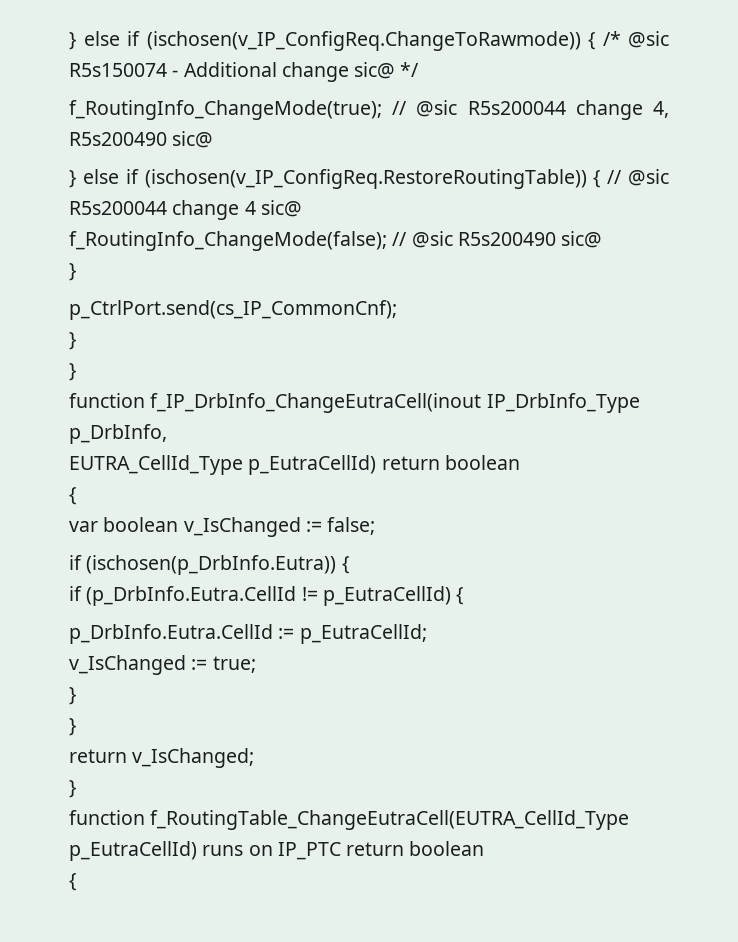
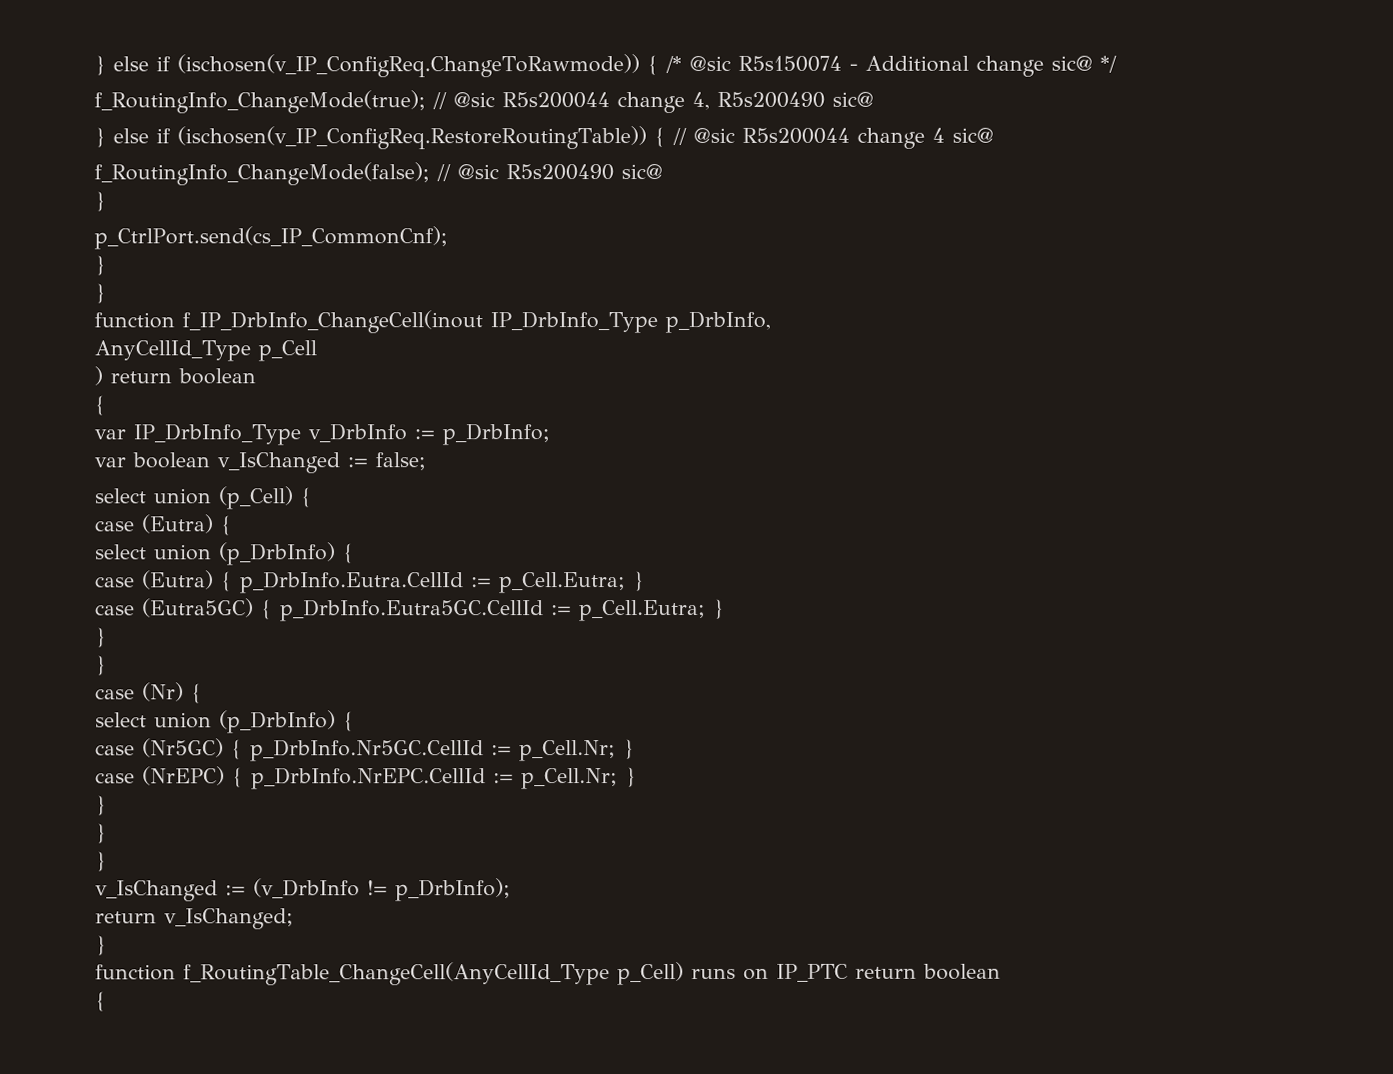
- function f_IP_DrbInfo_ChangeEutraCell(inout IP_DrbInfo_Type p_DrbInfo,
+ function f_IP_DrbInfo_ChangeCell(inout IP_DrbInfo_Type p_DrbInfo,
- EUTRA_CellId_Type p_EutraCellId) return boolean
+ AnyCellId_Type p_Cell
+ ) return boolean
  {
+ var IP_DrbInfo_Type v_DrbInfo := p_DrbInfo;
- if (ischosen(p_DrbInfo.Eutra)) {
- if (p_DrbInfo.Eutra.CellId != p_EutraCellId) {
- p_DrbInfo.Eutra.CellId := p_EutraCellId;
- v_IsChanged := true;
+ select union (p_Cell) {
+ case (Eutra) {
+ select union (p_DrbInfo) {
+ case (Eutra) { p_DrbInfo.Eutra.CellId := p_Cell.Eutra; }
+ case (Eutra5GC) { p_DrbInfo.Eutra5GC.CellId := p_Cell.Eutra; }
  }
  }
+ case (Nr) {
+ select union (p_DrbInfo) {
+ case (Nr5GC) { p_DrbInfo.Nr5GC.CellId := p_Cell.Nr; }
+ case (NrEPC) { p_DrbInfo.NrEPC.CellId := p_Cell.Nr; }
+ }
+ }
+ }
+ v_IsChanged := (v_DrbInfo != p_DrbInfo);
- function f_RoutingTable_ChangeEutraCell(EUTRA_CellId_Type p_EutraCellId) runs on IP_PTC return boolean
+ function f_RoutingTable_ChangeCell(AnyCellId_Type p_Cell) runs on IP_PTC return boolean

